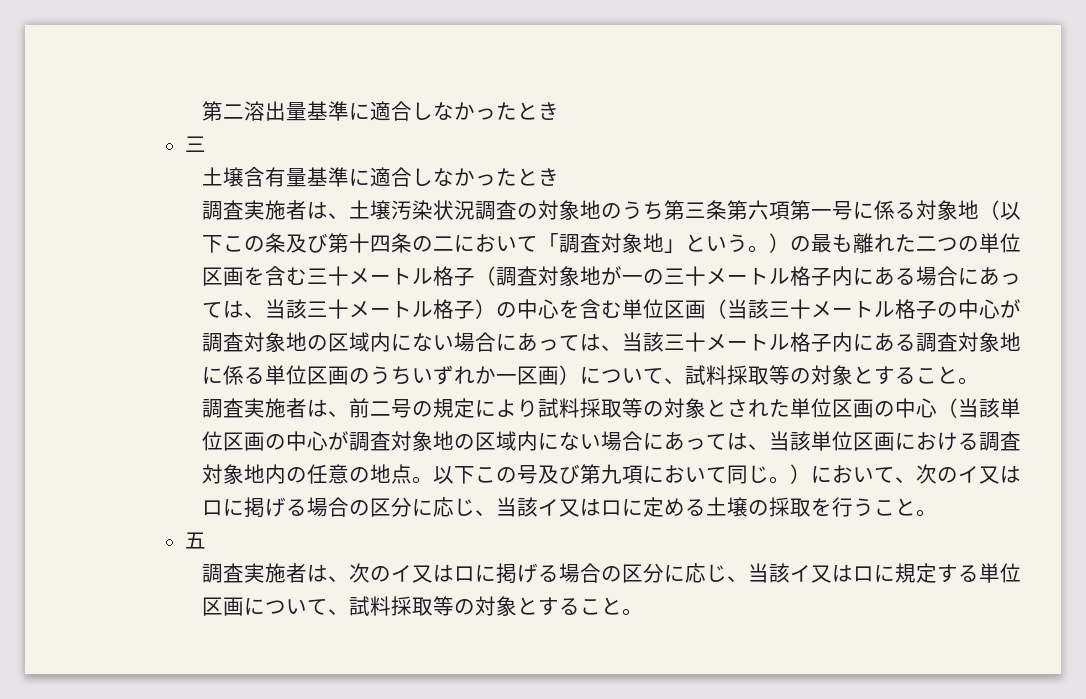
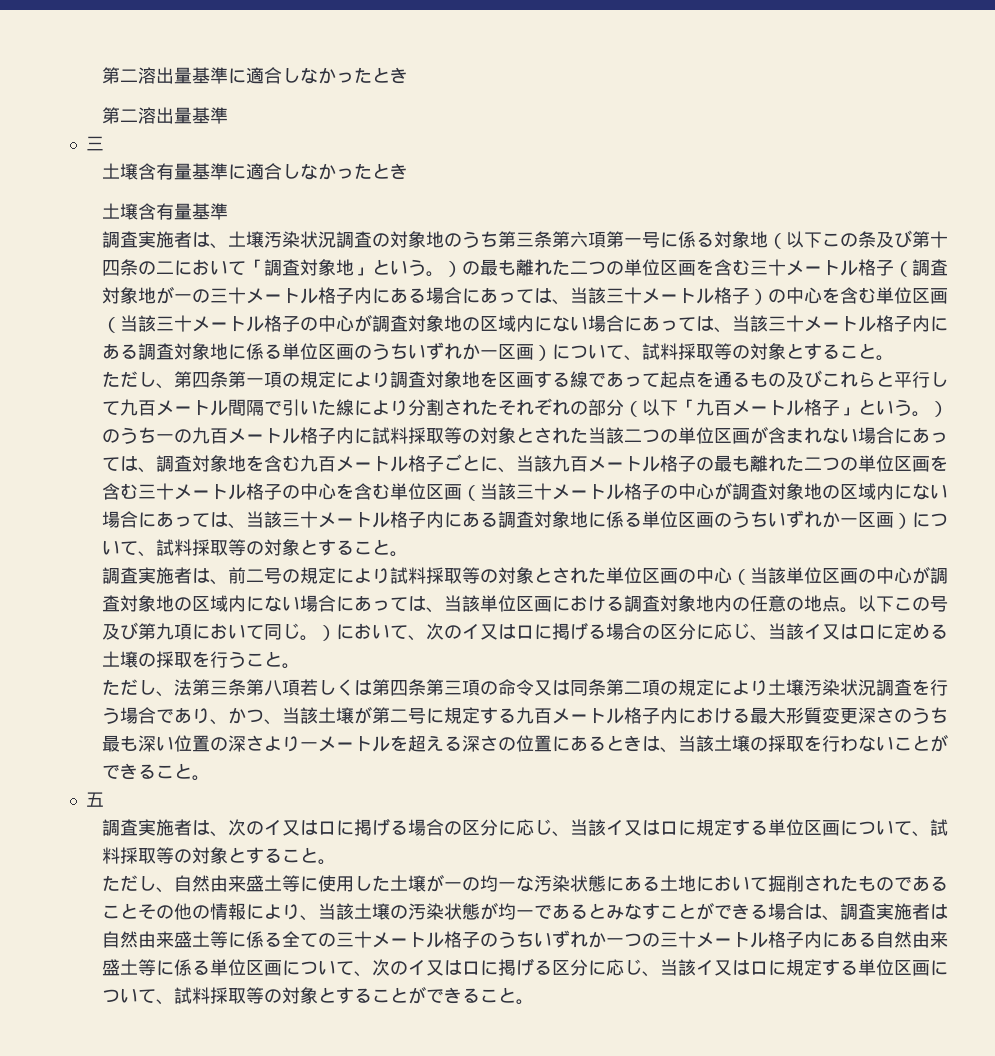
  第二溶出量基準に適合しなかったとき
+ 第二溶出量基準
  土壌含有量基準に適合しなかったとき
+ 土壌含有量基準
+ ただし、第四条第一項の規定により調査対象地を区画する線であって起点を通るもの及びこれらと平行して九百メートル間隔で引いた線により分割されたそれぞれの部分（以下「九百メートル格子」という。）のうち一の九百メートル格子内に試料採取等の対象とされた当該二つの単位区画が含まれない場合にあっては、調査対象地を含む九百メートル格子ごとに、当該九百メートル格子の最も離れた二つの単位区画を含む三十メートル格子の中心を含む単位区画（当該三十メートル格子の中心が調査対象地の区域内にない場合にあっては、当該三十メートル格子内にある調査対象地に係る単位区画のうちいずれか一区画）について、試料採取等の対象とすること。
+ ただし、法第三条第八項若しくは第四条第三項の命令又は同条第二項の規定により土壌汚染状況調査を行う場合であり、かつ、当該土壌が第二号に規定する九百メートル格子内における最大形質変更深さのうち最も深い位置の深さより一メートルを超える深さの位置にあるときは、当該土壌の採取を行わないことができること。
+ ただし、自然由来盛土等に使用した土壌が一の均一な汚染状態にある土地において掘削されたものであることその他の情報により、当該土壌の汚染状態が均一であるとみなすことができる場合は、調査実施者は自然由来盛土等に係る全ての三十メートル格子のうちいずれか一つの三十メートル格子内にある自然由来盛土等に係る単位区画について、次のイ又はロに掲げる区分に応じ、当該イ又はロに規定する単位区画について、試料採取等の対象とすることができること。

